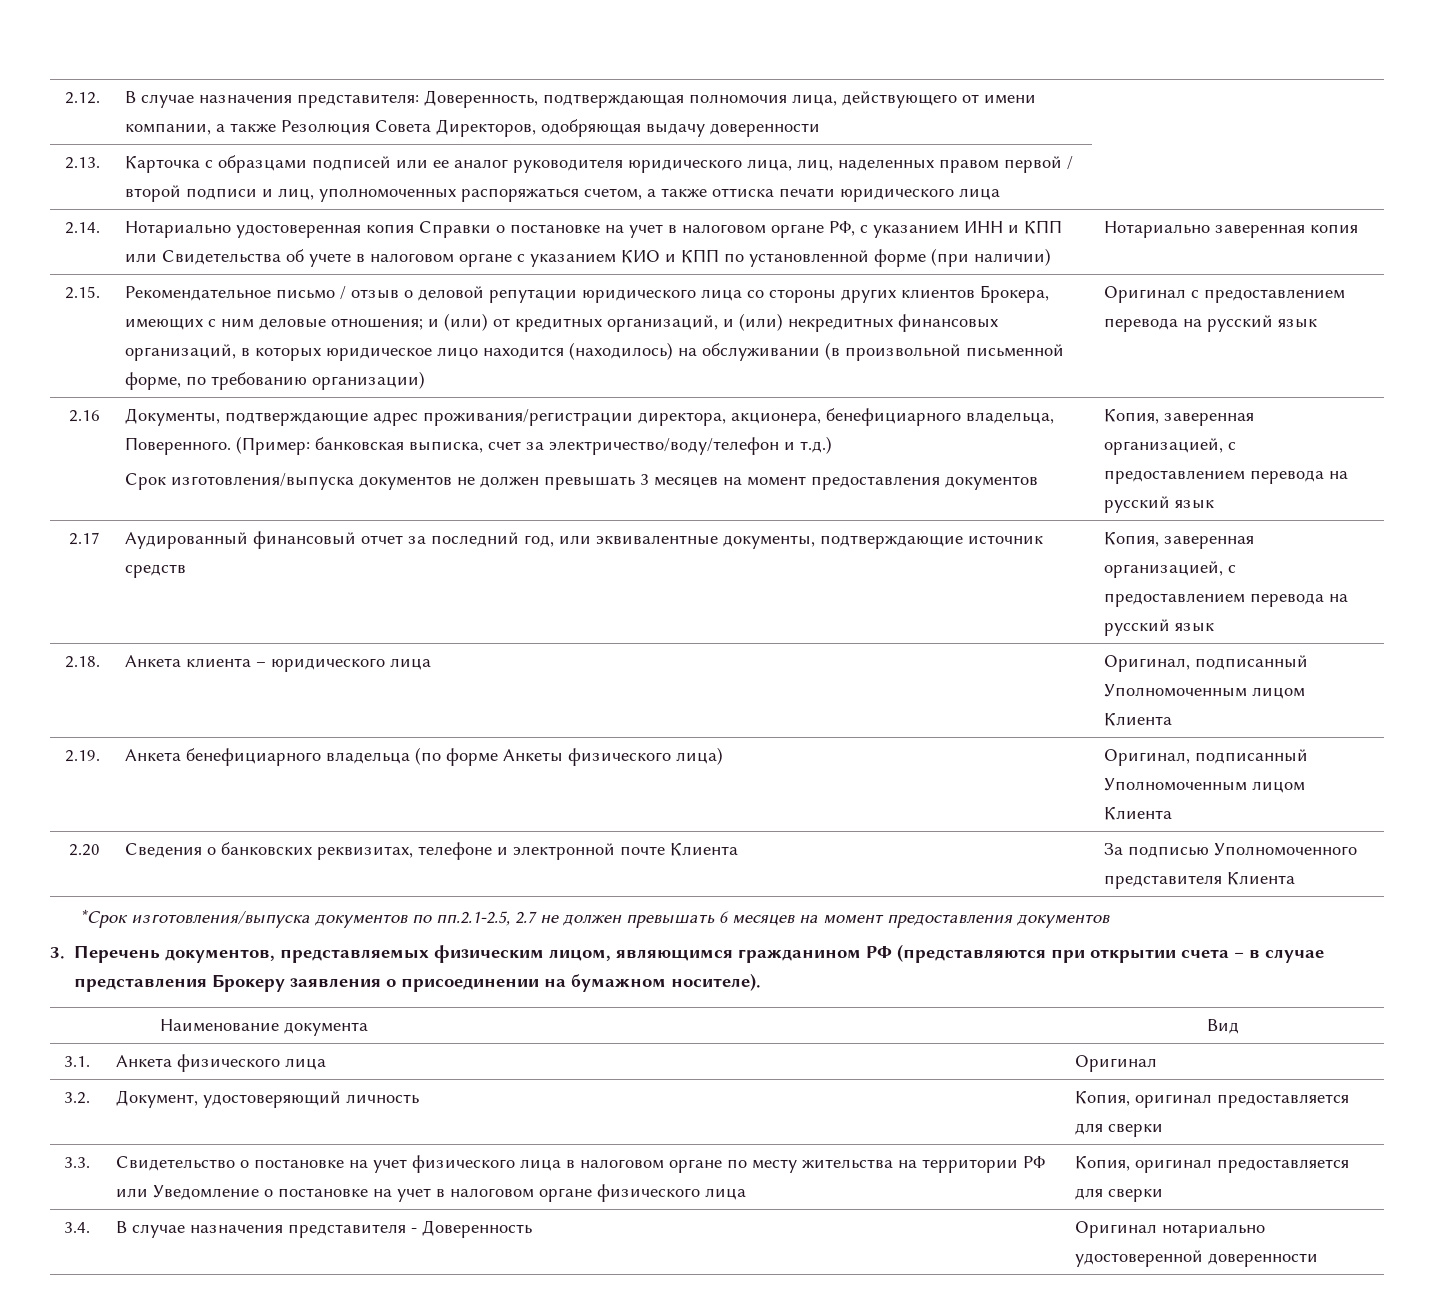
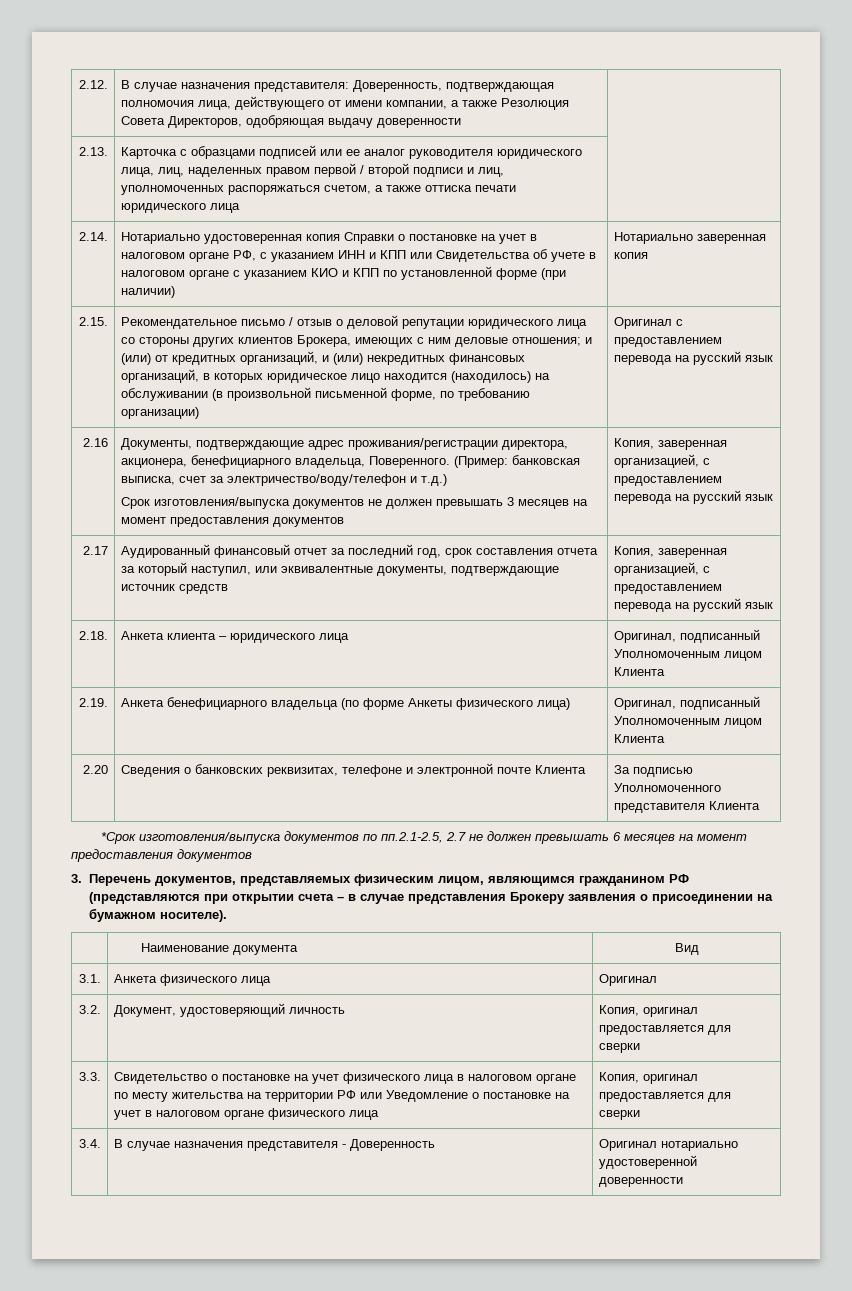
- 2.17 | Аудированный финансовый отчет за последний год, или эквивалентные документы, подтверждающие источник средств | Копия, заверенная организацией, с предоставлением перевода на русский язык
+ 2.17 | Аудированный финансовый отчет за последний год, срок составления отчета за который наступил, или эквивалентные документы, подтверждающие источник средств | Копия, заверенная организацией, с предоставлением перевода на русский язык

